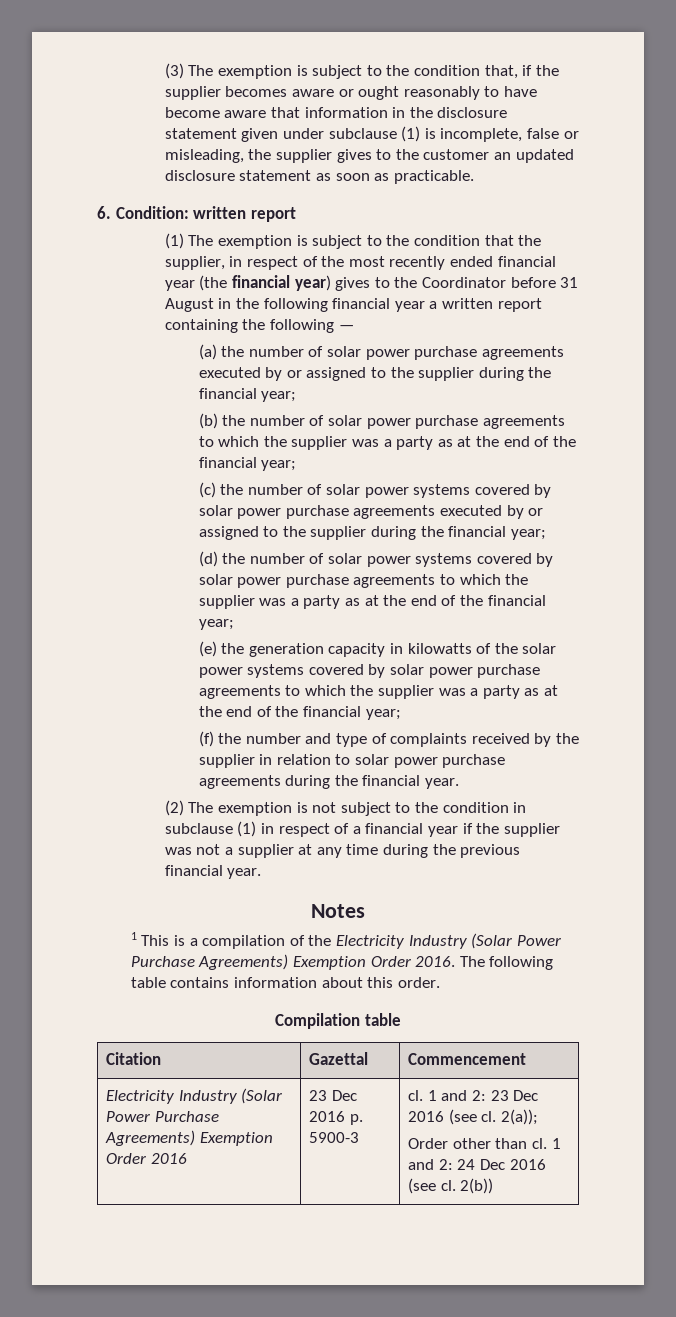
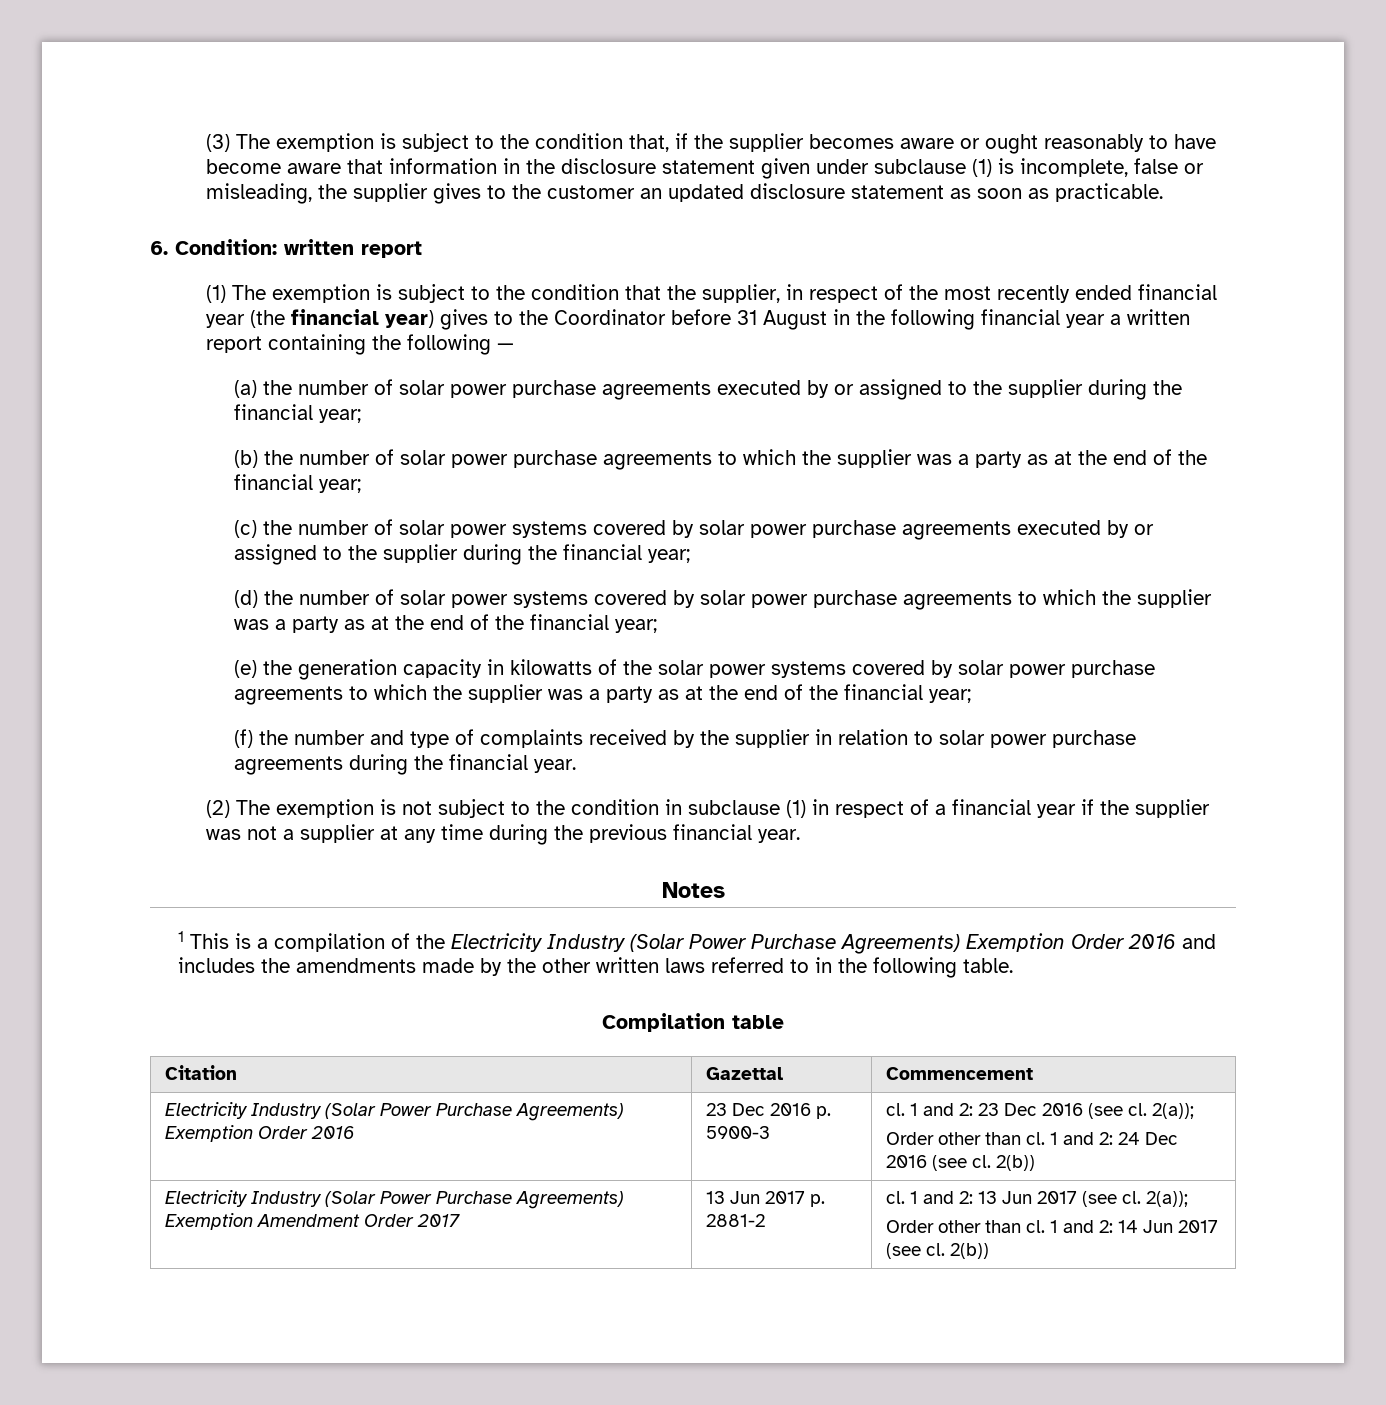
- 1 This is a compilation of the Electricity Industry (Solar Power Purchase Agreements) Exemption Order 2016. The following table contains information about this order.
+ 1 This is a compilation of the Electricity Industry (Solar Power Purchase Agreements) Exemption Order 2016 and includes the amendments made by the other written laws referred to in the following table.
+ Electricity Industry (Solar Power Purchase Agreements) Exemption Amendment Order 2017 | 13 Jun 2017 p. 2881-2 | cl. 1 and 2: 13 Jun 2017 (see cl. 2(a));
+ Order other than cl. 1 and 2: 14 Jun 2017 (see cl. 2(b))

